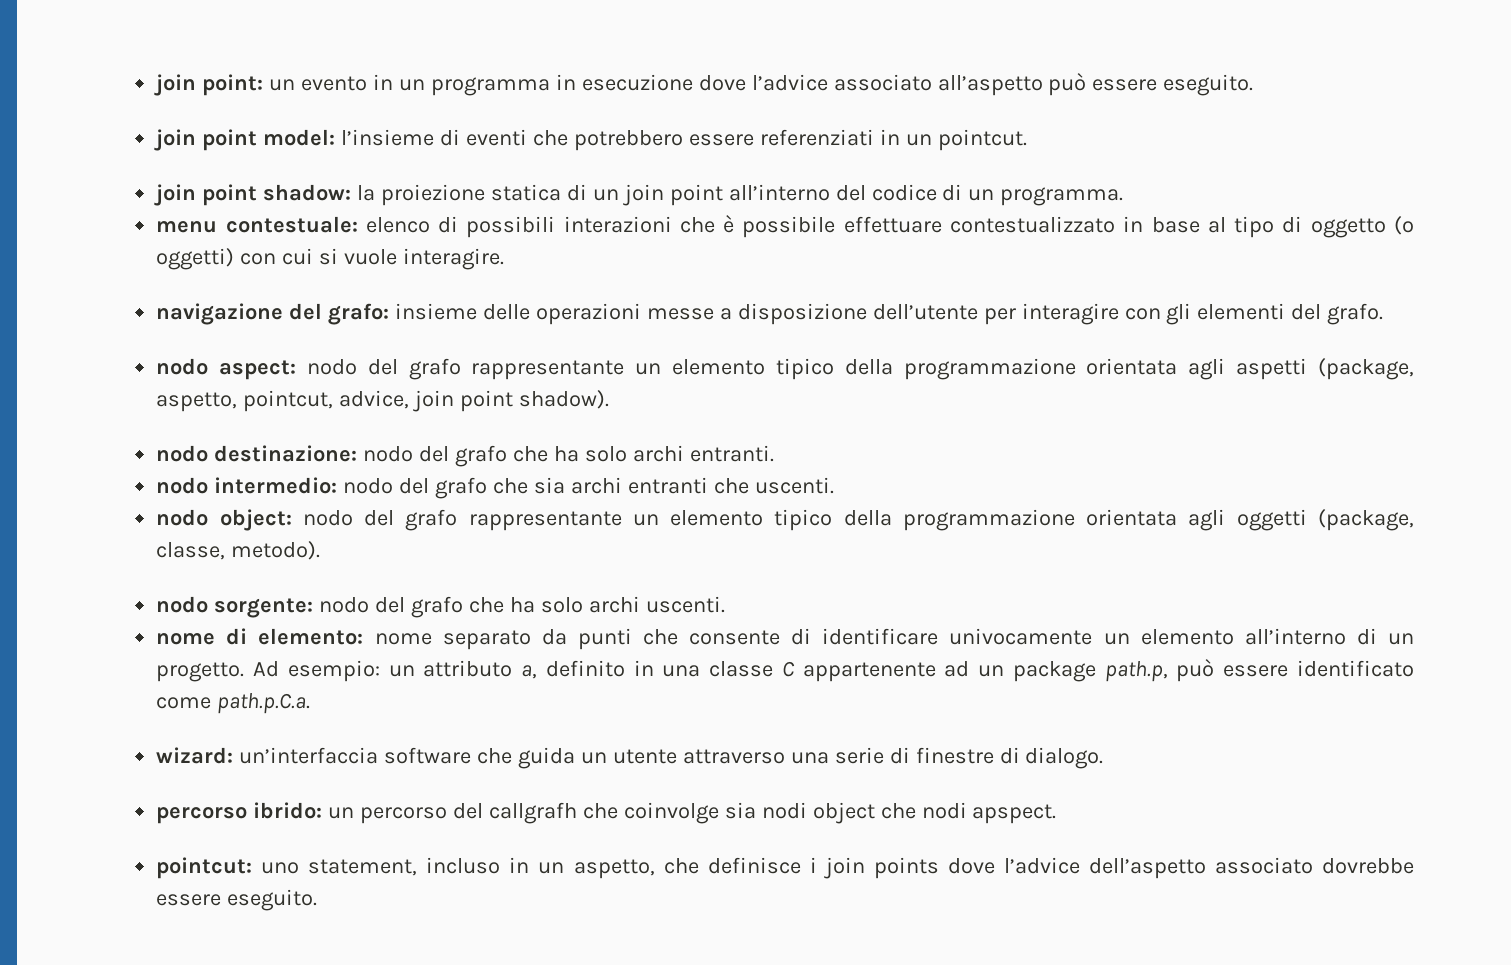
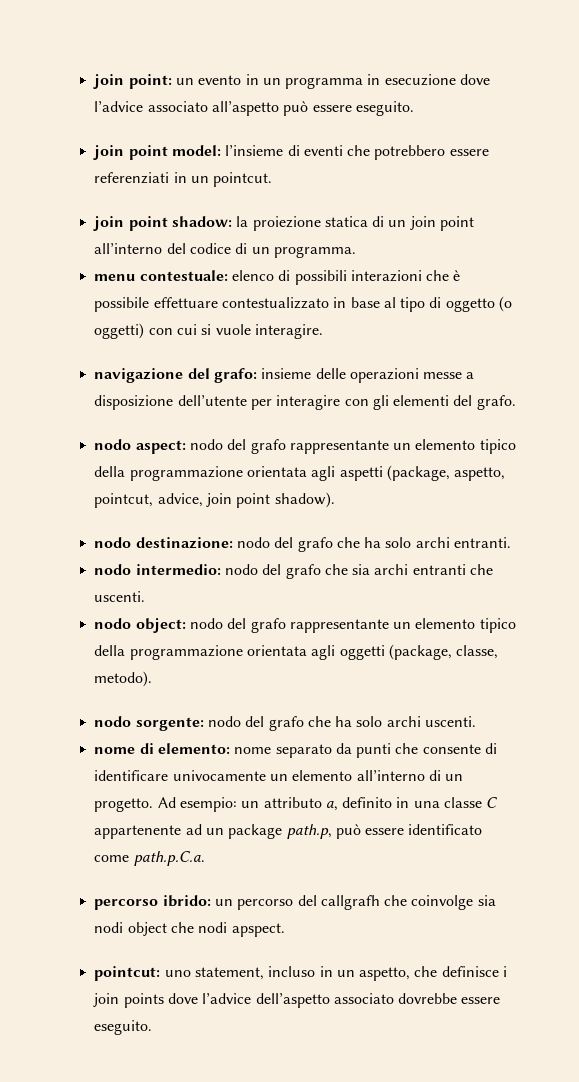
- wizard: un’interfaccia software che guida un utente attraverso una serie di finestre di dialogo.

